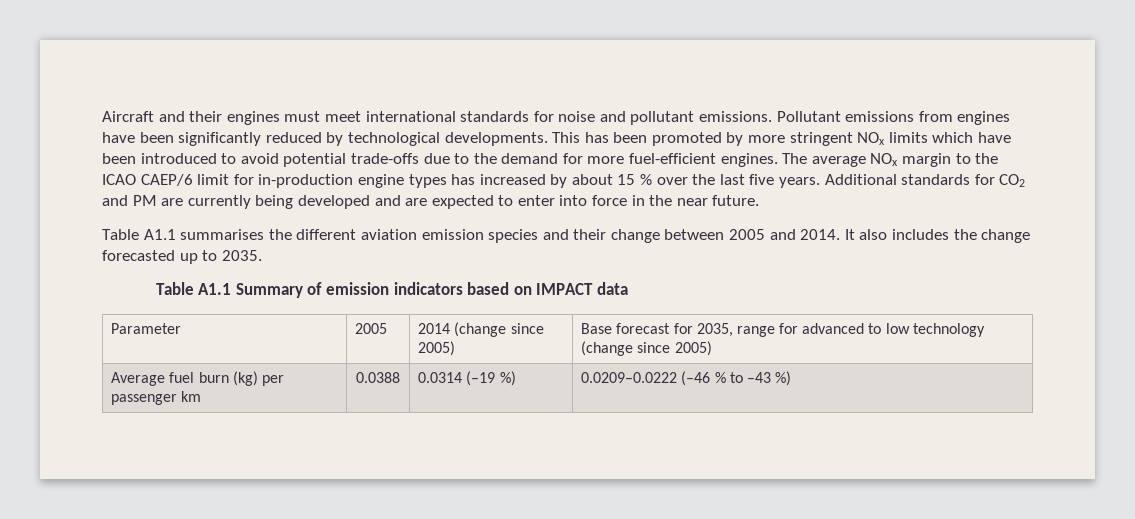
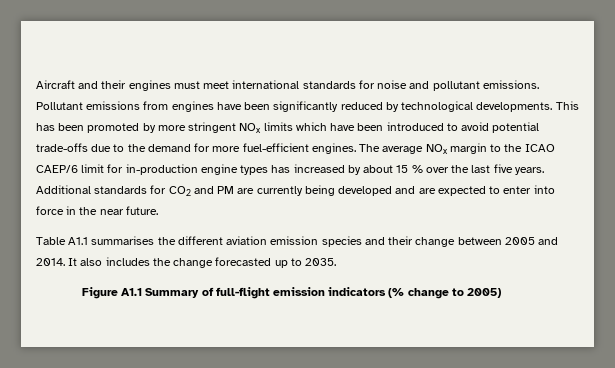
- Table A1.1 Summary of emission indicators based on IMPACT data
- Parameter | 2005 | 2014 (change since 2005) | Base forecast for 2035, range for advanced to low technology (change since 2005)
- Average fuel burn (kg) per passenger km | 0.0388 | 0.0314 (–19 %) | 0.0209–0.0222 (–46 % to –43 %)
+ Figure A1.1 Summary of full-flight emission indicators (% change to 2005)

